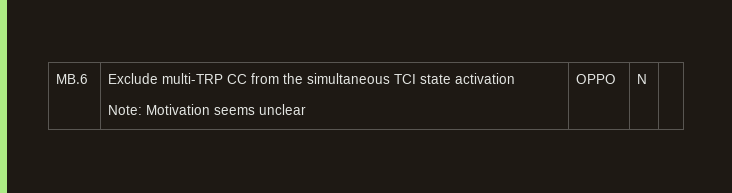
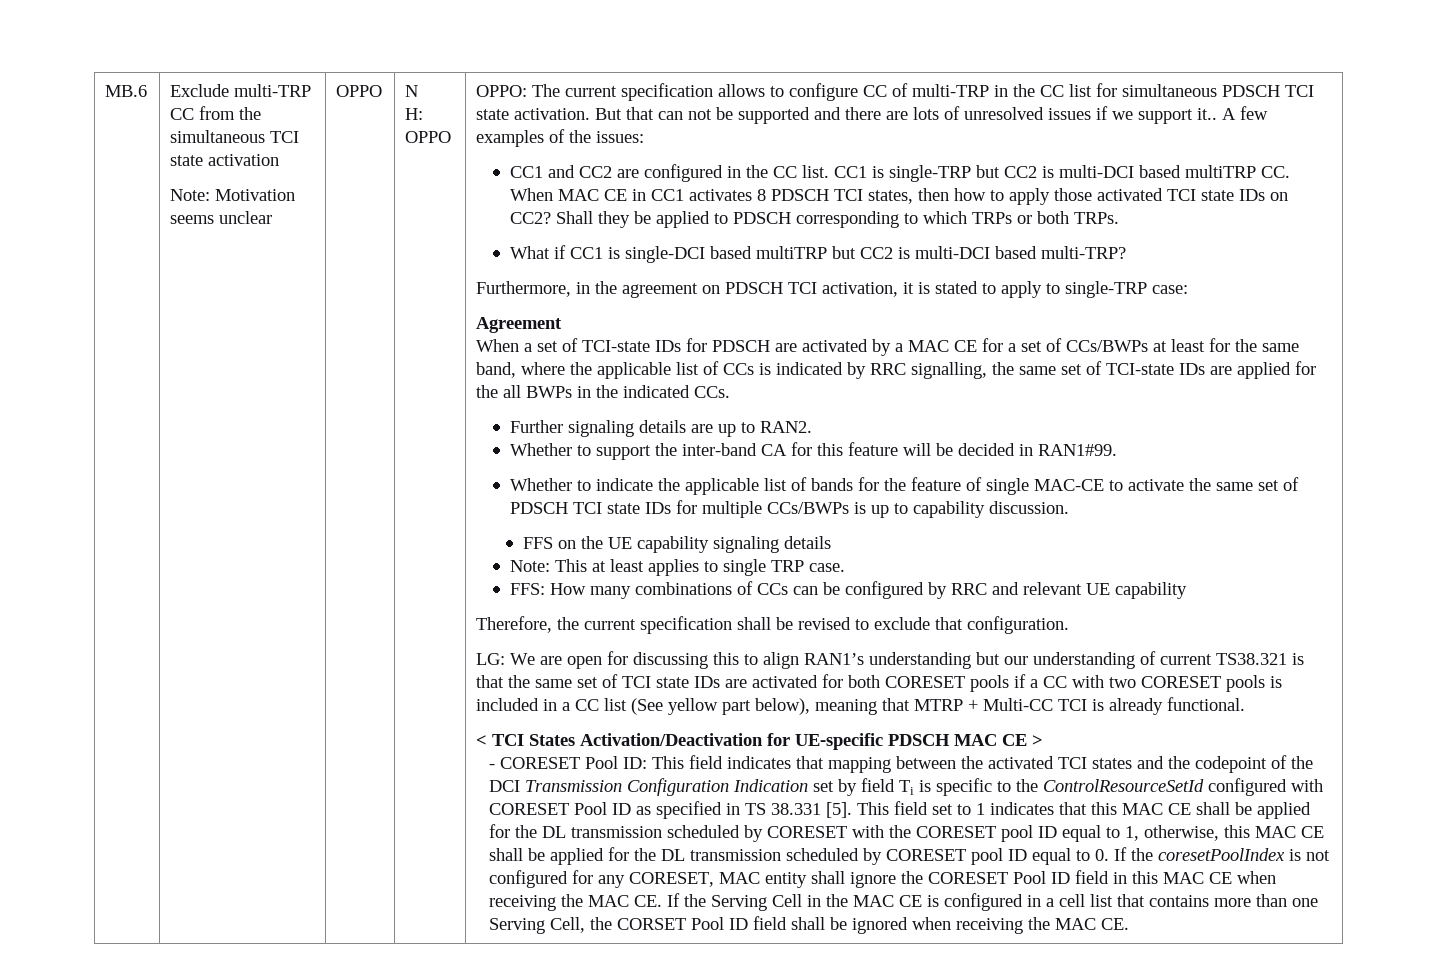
+ H: OPPO | OPPO: The current specification allows to configure CC of multi-TRP in the CC list for simultaneous PDSCH TCI state activation. But that can not be supported and there are lots of unresolved issues if we support it.. A few examples of the issues:
+ CC1 and CC2 are configured in the CC list. CC1 is single-TRP but CC2 is multi-DCI based multiTRP CC. When MAC CE in CC1 activates 8 PDSCH TCI states, then how to apply those activated TCI state IDs on CC2? Shall they be applied to PDSCH corresponding to which TRPs or both TRPs.
+ What if CC1 is single-DCI based multiTRP but CC2 is multi-DCI based multi-TRP?
+ Furthermore, in the agreement on PDSCH TCI activation, it is stated to apply to single-TRP case:
+ Agreement
+ When a set of TCI-state IDs for PDSCH are activated by a MAC CE for a set of CCs/BWPs at least for the same band, where the applicable list of CCs is indicated by RRC signalling, the same set of TCI-state IDs are applied for the all BWPs in the indicated CCs.
+ Further signaling details are up to RAN2.
+ Whether to support the inter-band CA for this feature will be decided in RAN1#99.
+ Whether to indicate the applicable list of bands for the feature of single MAC-CE to activate the same set of PDSCH TCI state IDs for multiple CCs/BWPs is up to capability discussion.
+ FFS on the UE capability signaling details
+ Note: This at least applies to single TRP case.
+ FFS: How many combinations of CCs can be configured by RRC and relevant UE capability
+ Therefore, the current specification shall be revised to exclude that configuration.
+ LG: We are open for discussing this to align RAN1’s understanding but our understanding of current TS38.321 is that the same set of TCI state IDs are activated for both CORESET pools if a CC with two CORESET pools is included in a CC list (See yellow part below), meaning that MTRP + Multi-CC TCI is already functional.
+ < TCI States Activation/Deactivation for UE-specific PDSCH MAC CE >
+ - CORESET Pool ID: This field indicates that mapping between the activated TCI states and the codepoint of the DCI Transmission Configuration Indication set by field Ti is specific to the ControlResourceSetId configured with CORESET Pool ID as specified in TS 38.331 [5]. This field set to 1 indicates that this MAC CE shall be applied for the DL transmission scheduled by CORESET with the CORESET pool ID equal to 1, otherwise, this MAC CE shall be applied for the DL transmission scheduled by CORESET pool ID equal to 0. If the coresetPoolIndex is not configured for any CORESET, MAC entity shall ignore the CORESET Pool ID field in this MAC CE when receiving the MAC CE. If the Serving Cell in the MAC CE is configured in a cell list that contains more than one Serving Cell, the CORSET Pool ID field shall be ignored when receiving the MAC CE.

